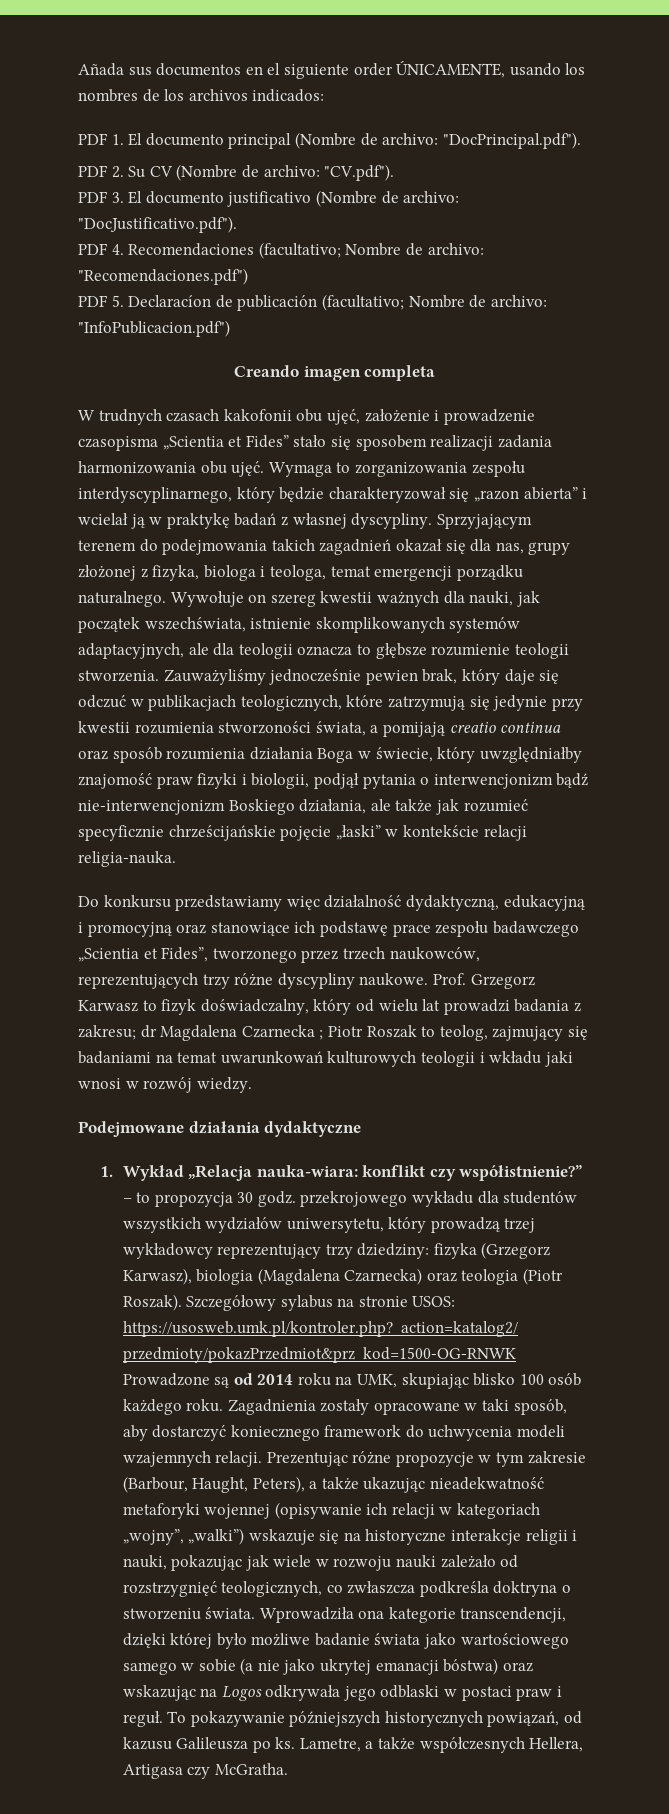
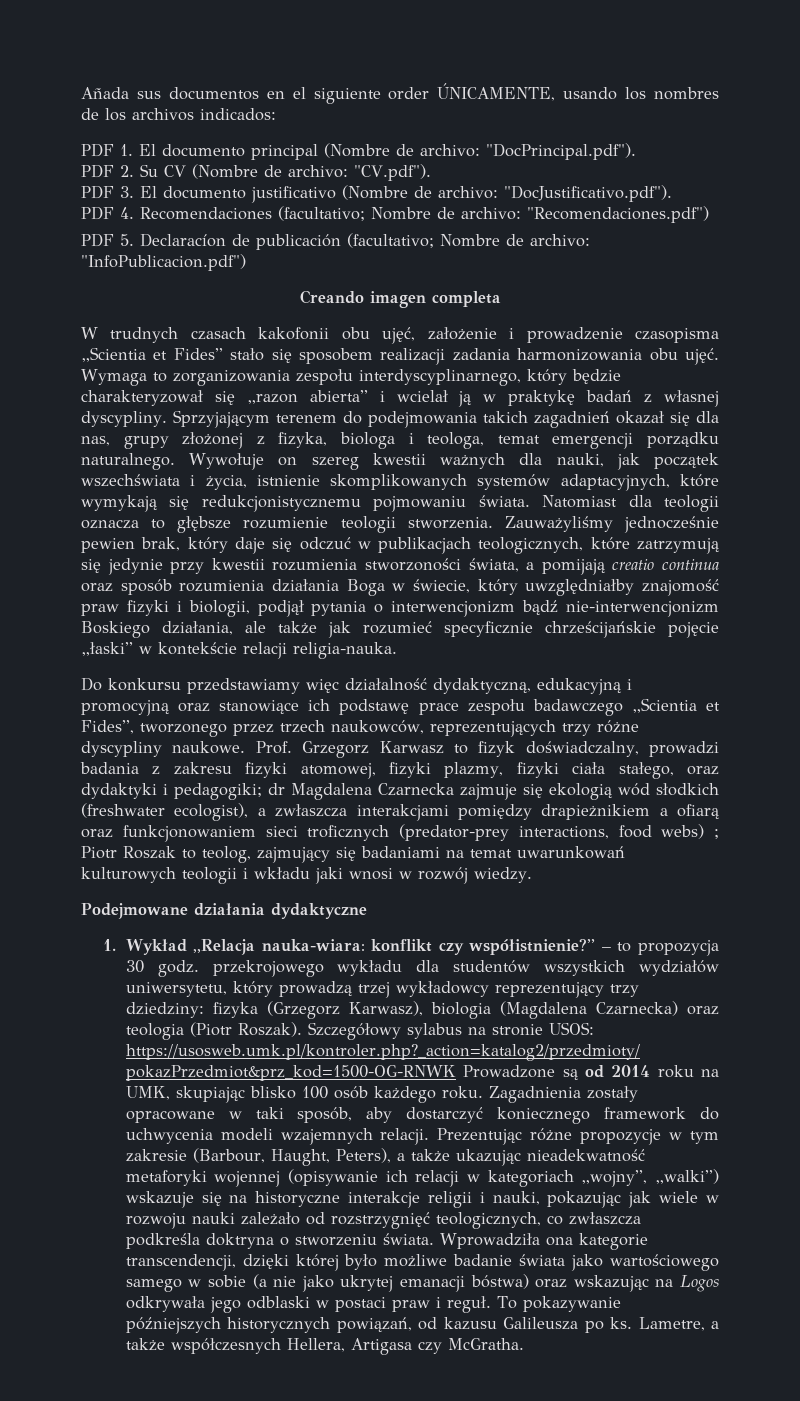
- Wywołuje on szereg kwestii ważnych dla nauki, jak początek wszechświata, istnienie skomplikowanych systemów adaptacyjnych, ale dla teologii oznacza to głębsze rozumienie teologii stworzenia.
+ Wywołuje on szereg kwestii ważnych dla nauki, jak początek wszechświata i życia, istnienie skomplikowanych systemów adaptacyjnych, które wymykają się redukcjonistycznemu pojmowaniu świata. Natomiast dla teologii oznacza to głębsze rozumienie teologii stworzenia.
- Prof. Grzegorz Karwasz to fizyk doświadczalny, który od wielu lat prowadzi badania z zakresu; dr Magdalena Czarnecka ; Piotr Roszak to teolog, zajmujący się badaniami na temat uwarunkowań kulturowych teologii i wkładu jaki wnosi w rozwój wiedzy.
+ Prof. Grzegorz Karwasz to fizyk doświadczalny, prowadzi badania z zakresu fizyki atomowej, fizyki plazmy, fizyki ciała stałego, oraz dydaktyki i pedagogiki; dr Magdalena Czarnecka zajmuje się ekologią wód słodkich (freshwater ecologist), a zwłaszcza interakcjami pomiędzy drapieżnikiem a ofiarą oraz funkcjonowaniem sieci troficznych (predator-prey interactions, food webs) ; Piotr Roszak to teolog, zajmujący się badaniami na temat uwarunkowań kulturowych teologii i wkładu jaki wnosi w rozwój wiedzy.

